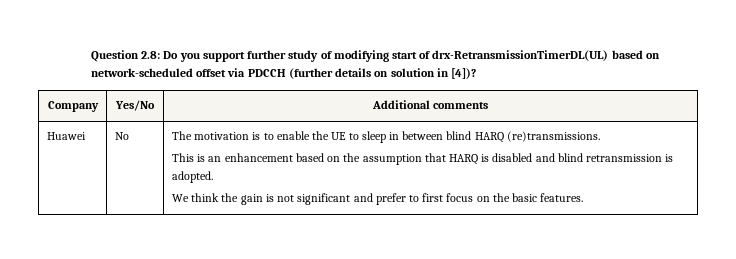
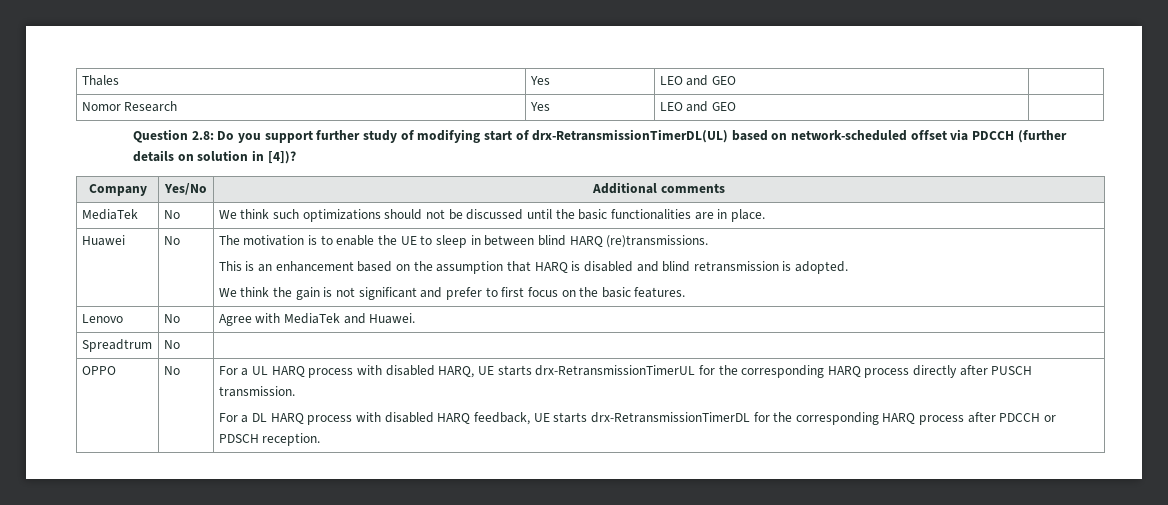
+ Thales | Yes | LEO and GEO |
+ Nomor Research | Yes | LEO and GEO |
+ MediaTek | No | We think such optimizations should not be discussed until the basic functionalities are in place.
+ Lenovo | No | Agree with MediaTek and Huawei.
+ Spreadtrum | No |
+ OPPO | No | For a UL HARQ process with disabled HARQ, UE starts drx-RetransmissionTimerUL for the corresponding HARQ process directly after PUSCH transmission.
+ For a DL HARQ process with disabled HARQ feedback, UE starts drx-RetransmissionTimerDL for the corresponding HARQ process after PDCCH or PDSCH reception.

